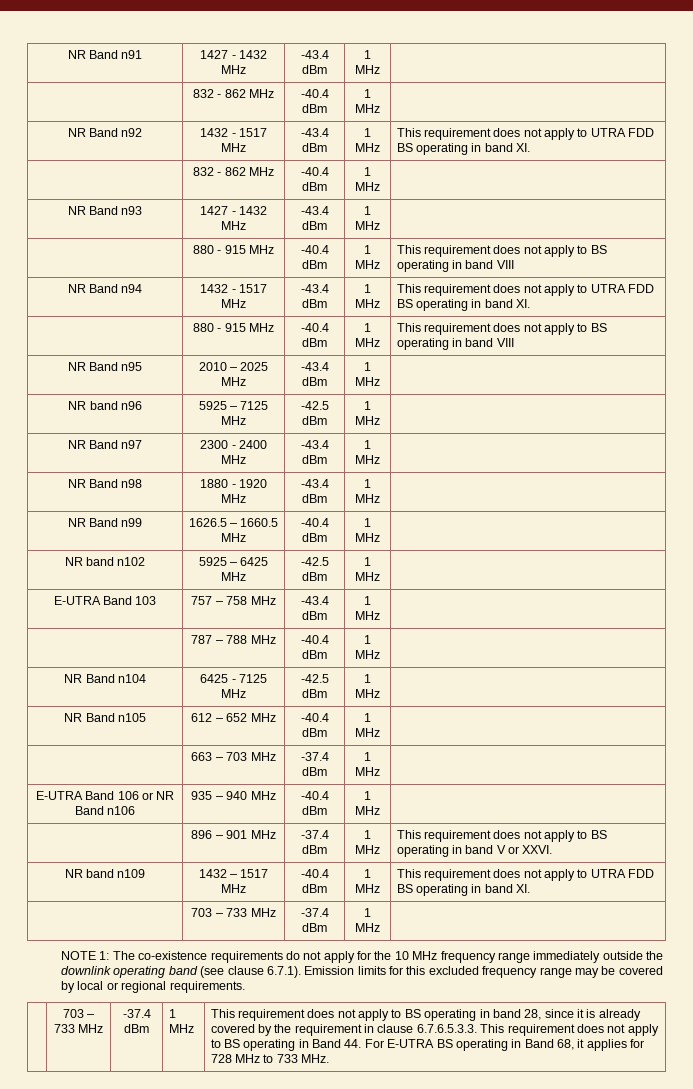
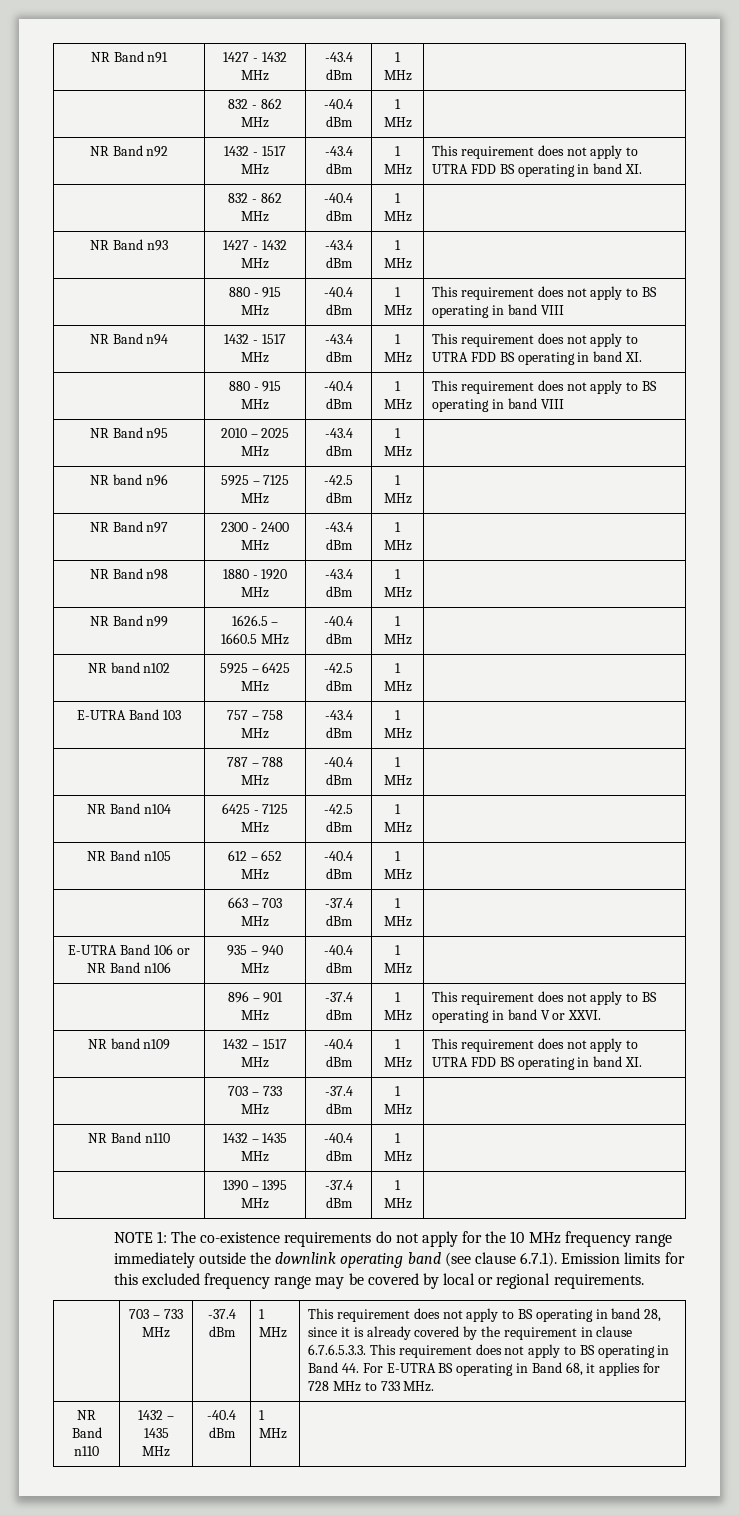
  NR band n109 | 1432 – 1517 MHz | -40.4 dBm | 1 MHz | This requirement does not apply to UTRA FDD BS operating in band XI.
  | 703 – 733 MHz | -37.4 dBm | 1 MHz |
+ NR Band n110 | 1432 – 1435 MHz | -40.4 dBm | 1 MHz |
+ | 1390 – 1395 MHz | -37.4 dBm | 1 MHz |
  This requirement does not apply to BS operating in band 28, since it is already covered by the requirement in clause 6.7.6.5.3.3. This requirement does not apply to BS operating in Band 44. For E-UTRA BS operating in Band 68, it applies for 728 MHz to 733 MHz.
+ NR Band n110 | 1432 – 1435 MHz | -40.4 dBm | 1 MHz |

